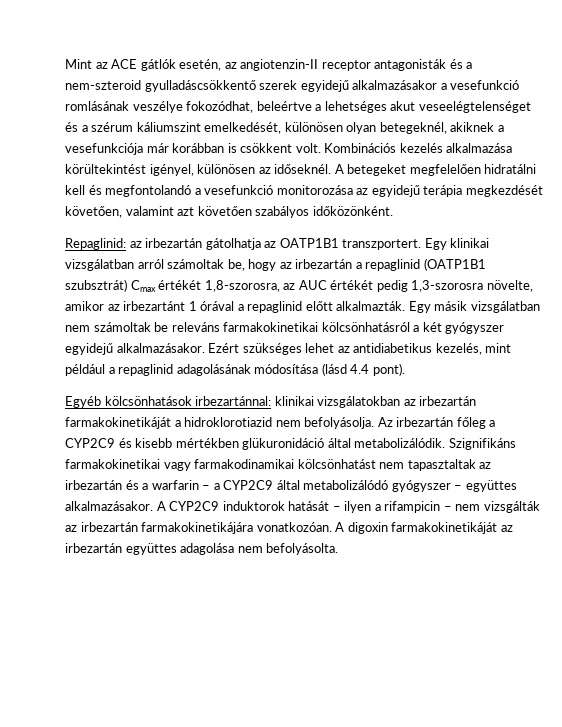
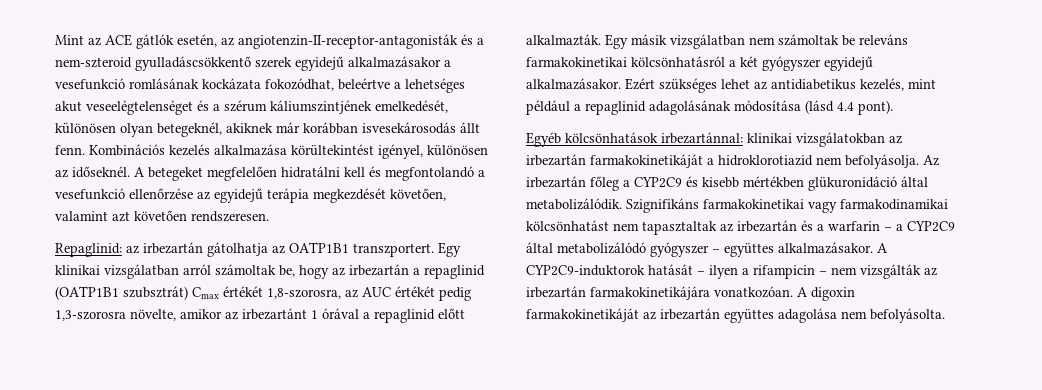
- Mint az ACE gátlók esetén, az angiotenzin-II receptor antagonisták és a nem-szteroid gyulladáscsökkentő szerek egyidejű alkalmazásakor a vesefunkció romlásának veszélye fokozódhat, beleértve a lehetséges akut veseelégtelenséget és a szérum káliumszint emelkedését, különösen olyan betegeknél, akiknek a vesefunkciója már korábban is csökkent volt.
+ Mint az ACE gátlók esetén, az angiotenzin-II-receptor-antagonisták és a nem-szteroid gyulladáscsökkentő szerek egyidejű alkalmazásakor a vesefunkció romlásának kockázata fokozódhat, beleértve a lehetséges akut veseelégtelenséget és a szérum káliumszintjének emelkedését, különösen olyan betegeknél, akiknek már korábban isvesekárosodás állt fenn.
- A betegeket megfelelően hidratálni kell és megfontolandó a vesefunkció monitorozása az egyidejű terápia megkezdését követően, valamint azt követően szabályos időközönként.
+ A betegeket megfelelően hidratálni kell és megfontolandó a vesefunkció ellenőrzése az egyidejű terápia megkezdését követően, valamint azt követően rendszeresen.
- A CYP2C9 induktorok hatását – ilyen a rifampicin – nem vizsgálták az irbezartán farmakokinetikájára vonatkozóan.
+ A CYP2C9-induktorok hatását – ilyen a rifampicin – nem vizsgálták az irbezartán farmakokinetikájára vonatkozóan.

